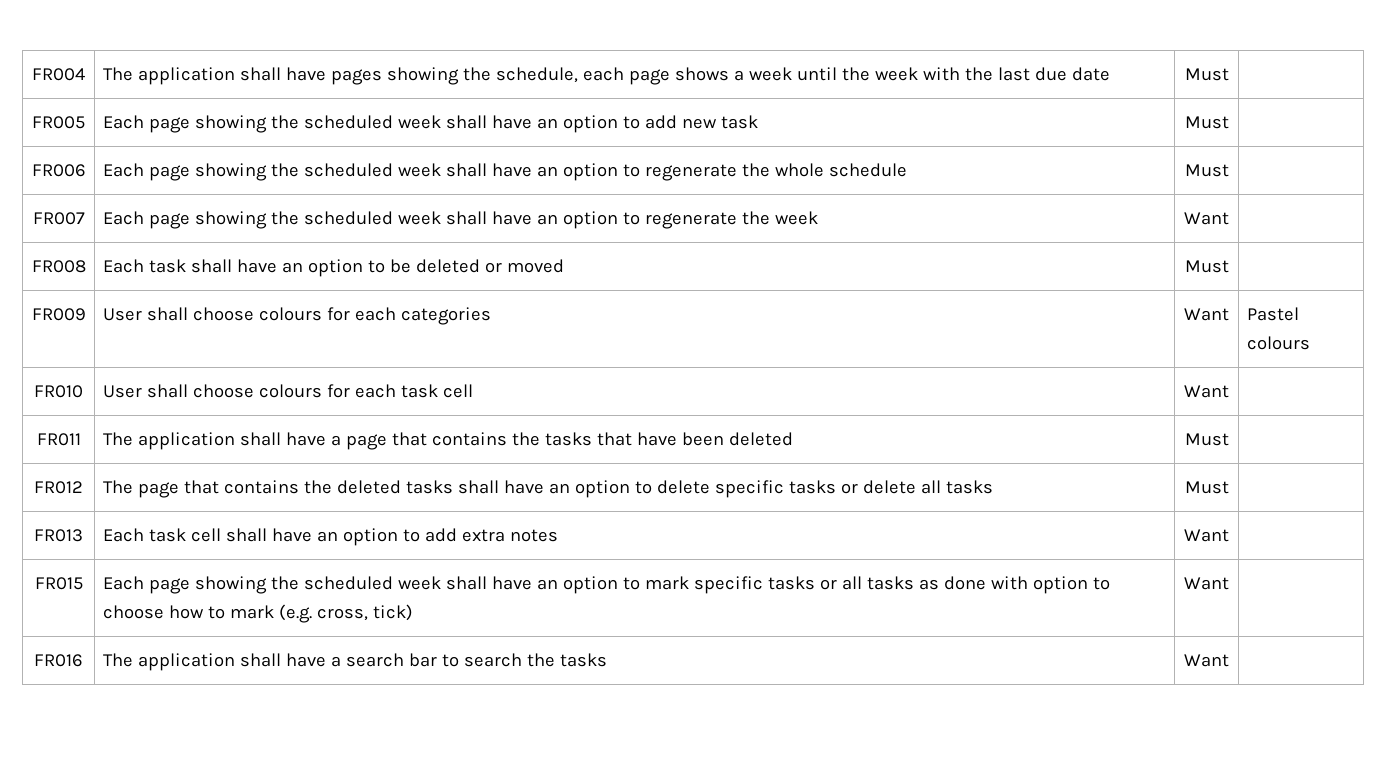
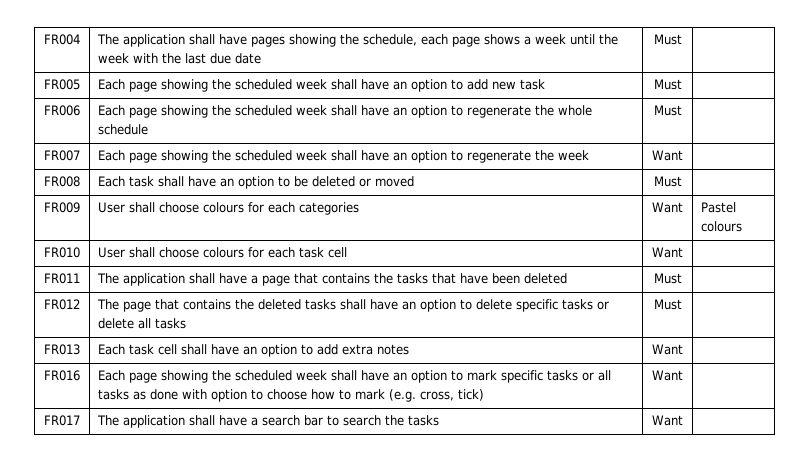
- FR015 | Each page showing the scheduled week shall have an option to mark specific tasks or all tasks as done with option to choose how to mark (e.g. cross, tick) | Want |
+ FR016 | Each page showing the scheduled week shall have an option to mark specific tasks or all tasks as done with option to choose how to mark (e.g. cross, tick) | Want |
- FR016 | The application shall have a search bar to search the tasks | Want |
+ FR017 | The application shall have a search bar to search the tasks | Want |

